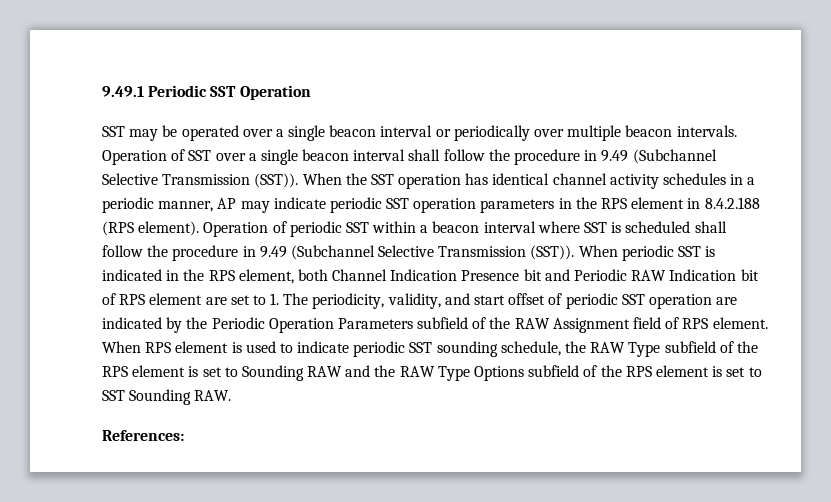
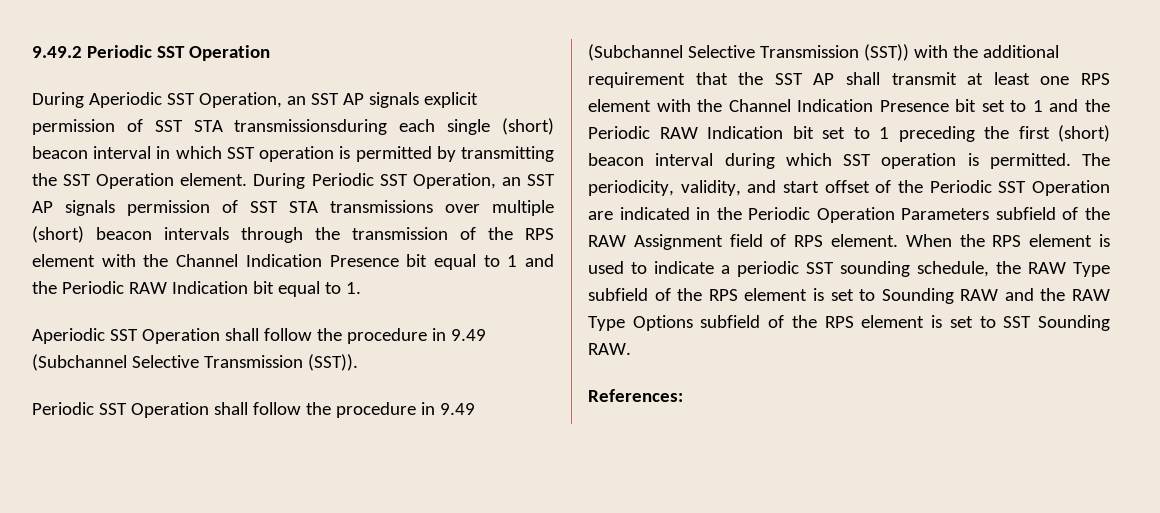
- 9.49.1 Periodic SST Operation
+ 9.49.2 Periodic SST Operation
- SST may be operated over a single beacon interval or periodically over multiple beacon intervals. Operation of SST over a single beacon interval shall follow the procedure in 9.49 (Subchannel Selective Transmission (SST)). When the SST operation has identical channel activity schedules in a periodic manner, AP may indicate periodic SST operation parameters in the RPS element in 8.4.2.188 (RPS element). Operation of periodic SST within a beacon interval where SST is scheduled shall follow the procedure in 9.49 (Subchannel Selective Transmission (SST)). When periodic SST is indicated in the RPS element, both Channel Indication Presence bit and Periodic RAW Indication bit of RPS element are set to 1. The periodicity, validity, and start offset of periodic SST operation are indicated by the Periodic Operation Parameters subfield of the RAW Assignment field of RPS element.
+ During Aperiodic SST Operation, an SST AP signals explicit permission of SST STA transmissionsduring each single (short) beacon interval in which SST operation is permitted by transmitting the SST Operation element. During Periodic SST Operation, an SST AP signals permission of SST STA transmissions over multiple (short) beacon intervals through the transmission of the RPS element with the Channel Indication Presence bit equal to 1 and the Periodic RAW Indication bit equal to 1.
+ Aperiodic SST Operation shall follow the procedure in 9.49 (Subchannel Selective Transmission (SST)).
+ Periodic SST Operation shall follow the procedure in 9.49 (Subchannel Selective Transmission (SST)) with the additional requirement that the SST AP shall transmit at least one RPS element with the Channel Indication Presence bit set to 1 and the Periodic RAW Indication bit set to 1 preceding the first (short) beacon interval during which SST operation is permitted. The periodicity, validity, and start offset of the Periodic SST Operation are indicated in the Periodic Operation Parameters subfield of the RAW Assignment field of RPS element.
- When RPS element is used to indicate periodic SST sounding schedule, the RAW Type subfield of the RPS element is set to Sounding RAW and the RAW Type Options subfield of the RPS element is set to SST Sounding RAW.
+ When the RPS element is used to indicate a periodic SST sounding schedule, the RAW Type subfield of the RPS element is set to Sounding RAW and the RAW Type Options subfield of the RPS element is set to SST Sounding RAW.

